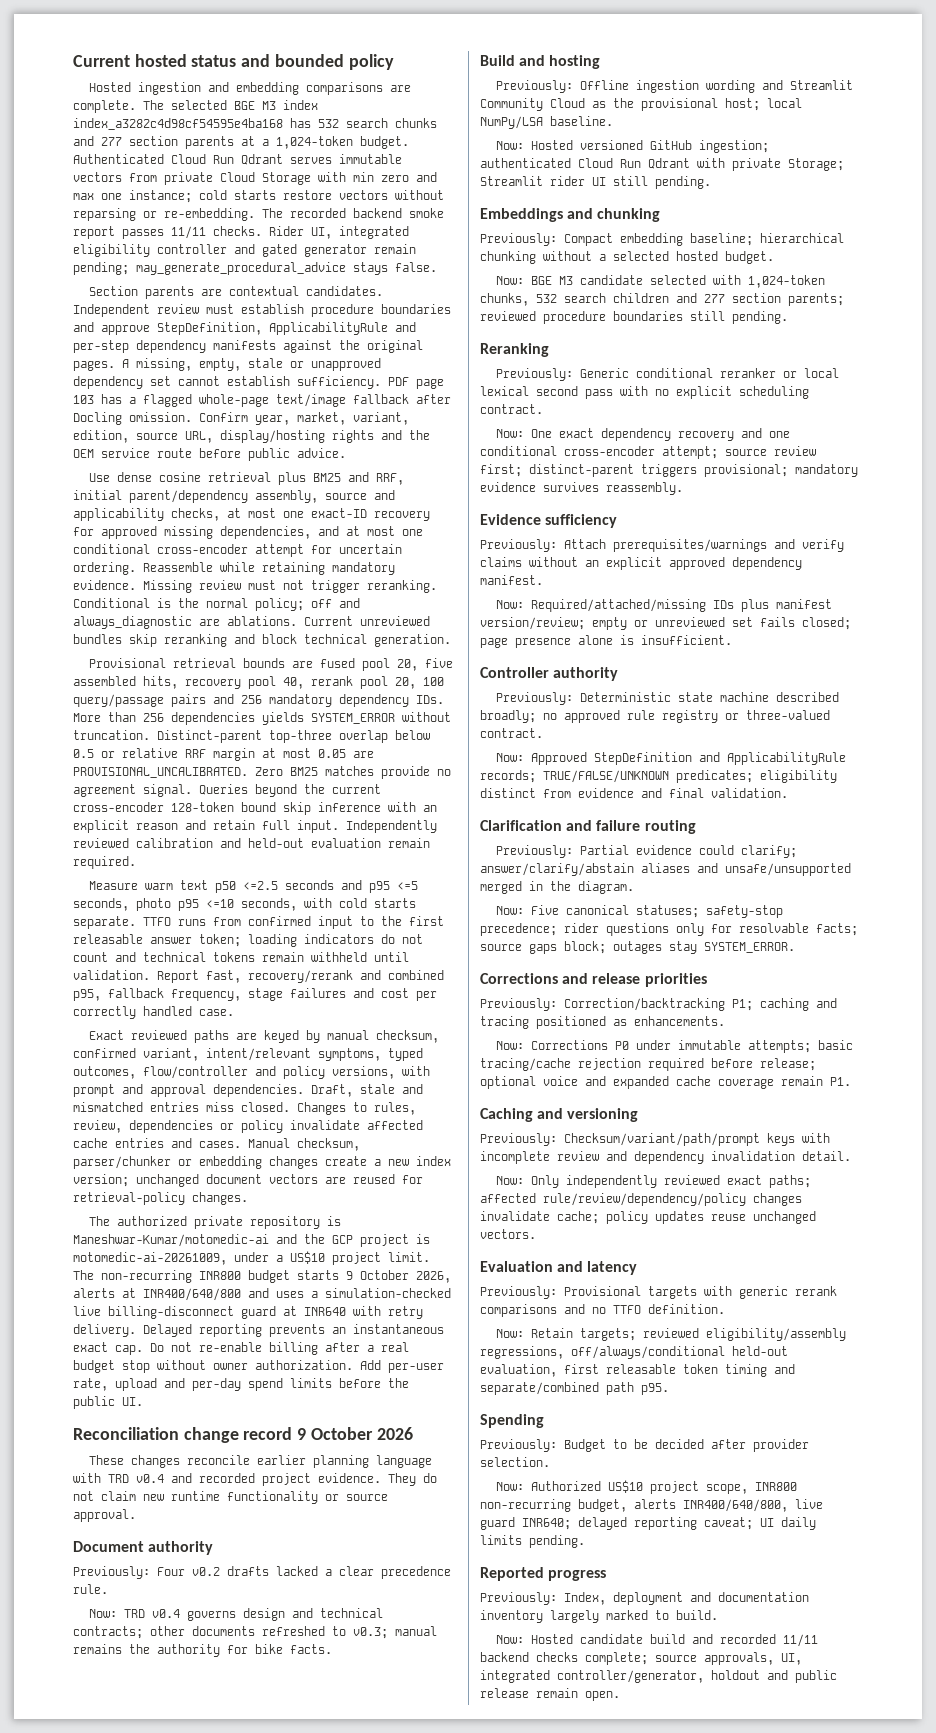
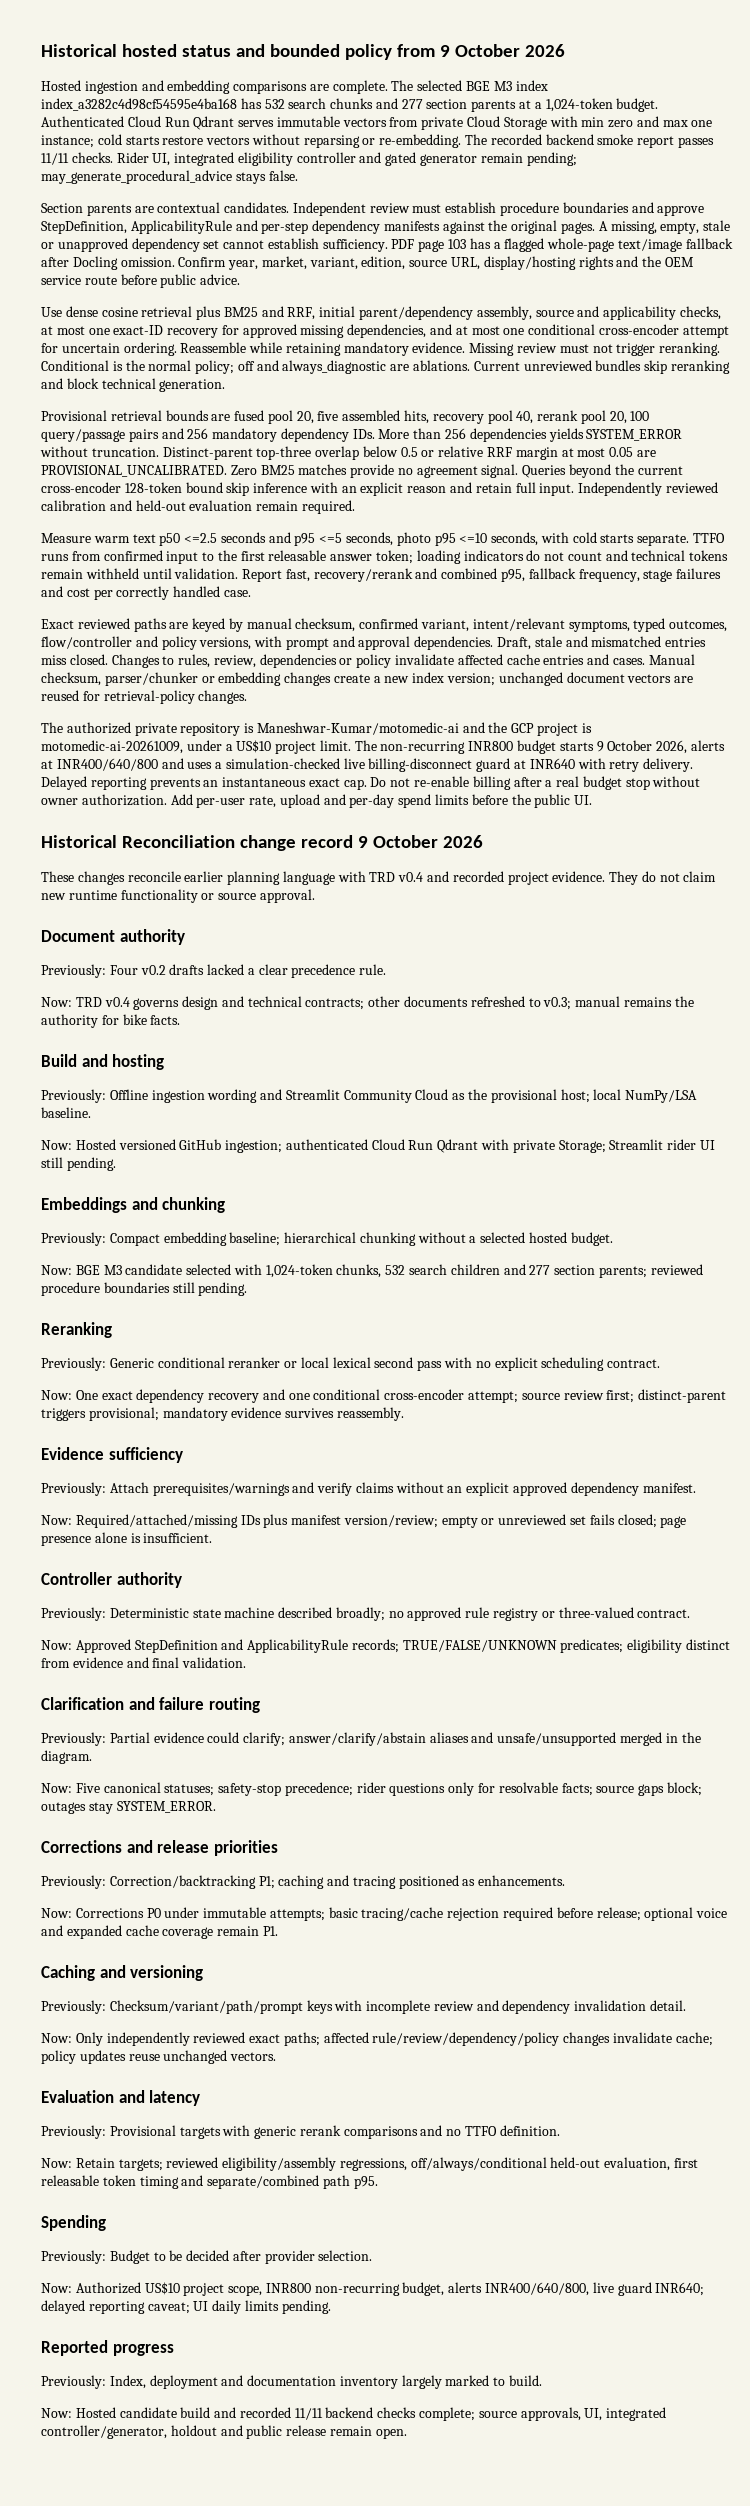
- Current hosted status and bounded policy
+ Historical hosted status and bounded policy from 9 October 2026
- Reconciliation change record 9 October 2026
+ Historical Reconciliation change record 9 October 2026

